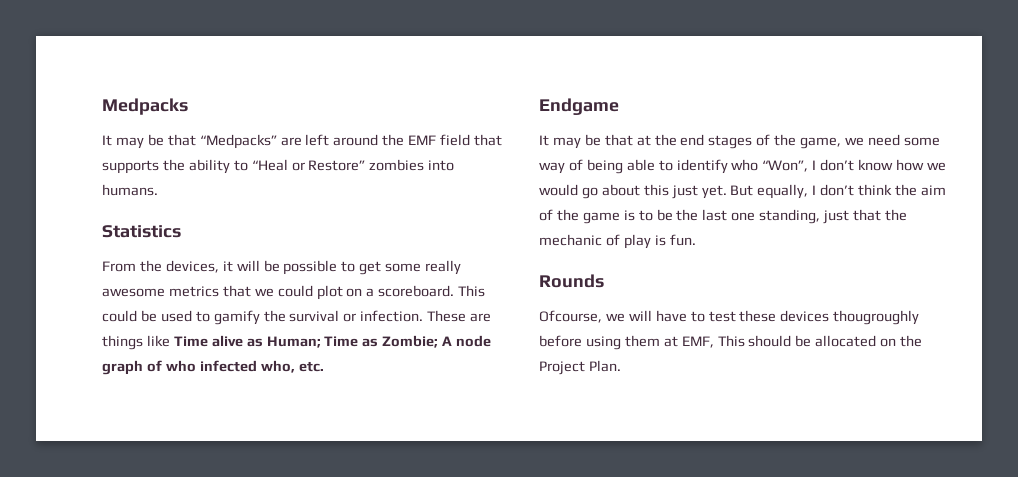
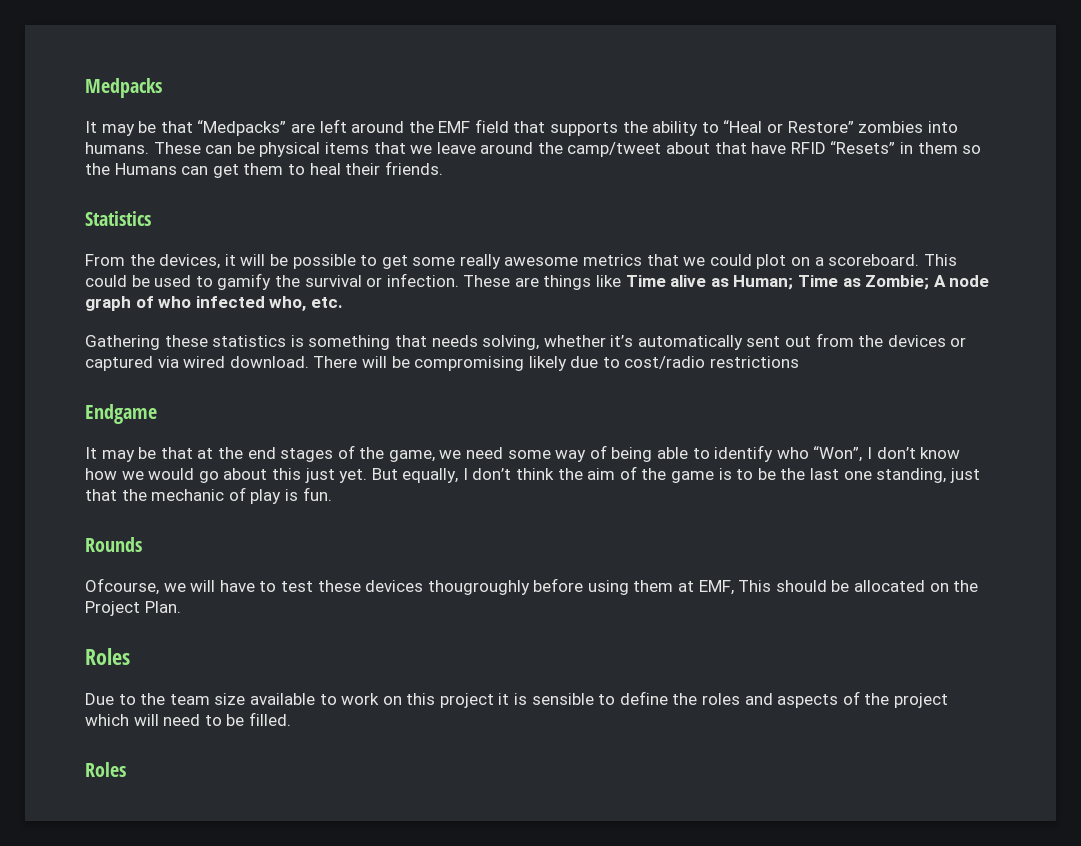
+ These can be physical items that we leave around the camp/tweet about that have RFID “Resets” in them so the Humans can get them to heal their friends.
+ Gathering these statistics is something that needs solving, whether it’s automatically sent out from the devices or captured via wired download. There will be compromising likely due to cost/radio restrictions
  Ofcourse, we will have to test these devices thougroughly before using them at EMF, This should be allocated on the Project Plan.
+ Roles
+ Due to the team size available to work on this project it is sensible to define the roles and aspects of the project which will need to be filled.
+ Roles

